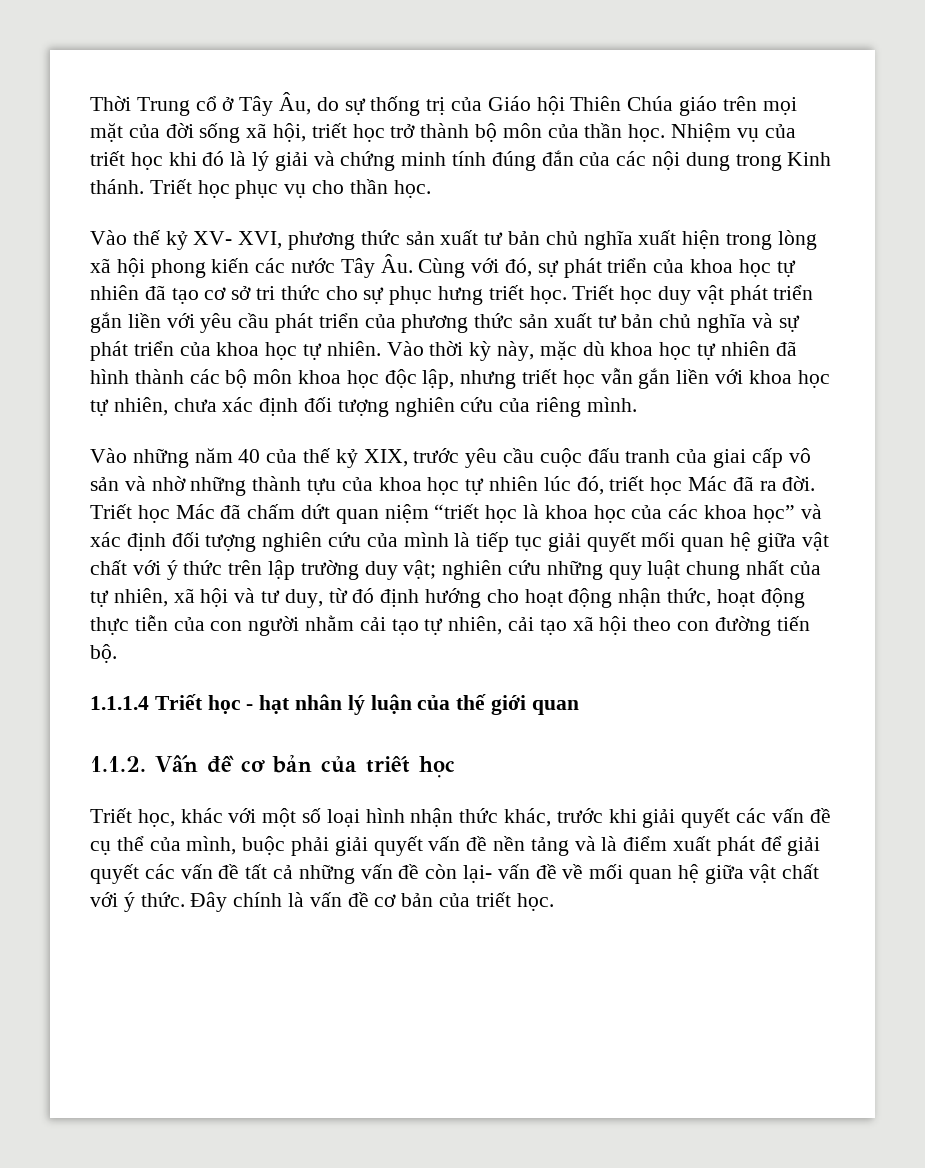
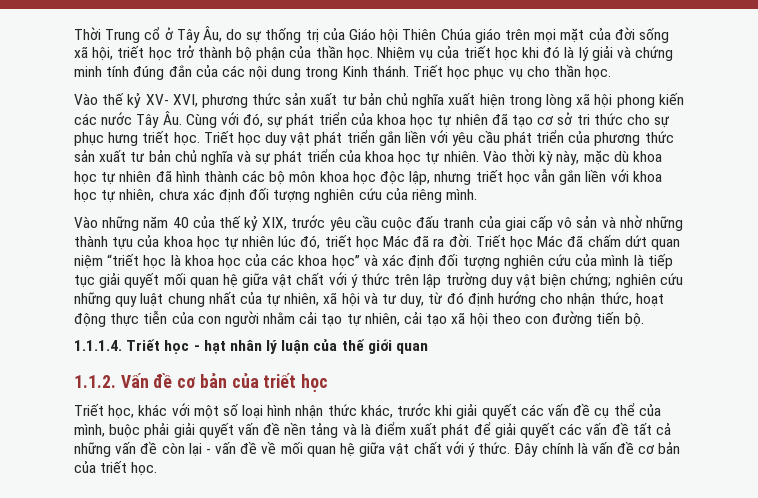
- Thời Trung cổ ở Tây Âu, do sự thống trị của Giáo hội Thiên Chúa giáo trên mọi mặt của đời sống xã hội, triết học trở thành bộ môn của thần học.
+ Thời Trung cổ ở Tây Âu, do sự thống trị của Giáo hội Thiên Chúa giáo trên mọi mặt của đời sống xã hội, triết học trở thành bộ phận của thần học.
- Triết học Mác đã chấm dứt quan niệm “triết học là khoa học của các khoa học” và xác định đối tượng nghiên cứu của mình là tiếp tục giải quyết mối quan hệ giữa vật chất với ý thức trên lập trường duy vật;
+ Triết học Mác đã chấm dứt quan niệm “triết học là khoa học của các khoa học” và xác định đối tượng nghiên cứu của mình là tiếp tục giải quyết mối quan hệ giữa vật chất với ý thức trên lập trường duy vật biện chứng;
- nghiên cứu những quy luật chung nhất của tự nhiên, xã hội và tư duy, từ đó định hướng cho hoạt động nhận thức, hoạt động thực tiễn của con người nhằm cải tạo tự nhiên, cải tạo xã hội theo con đường tiến bộ.
+ nghiên cứu những quy luật chung nhất của tự nhiên, xã hội và tư duy, từ đó định hướng cho nhận thức, hoạt động thực tiễn của con người nhằm cải tạo tự nhiên, cải tạo xã hội theo con đường tiến bộ.
- 1.1.1.4 Triết học - hạt nhân lý luận của thế giới quan
+ 1.1.1.4. Triết học - hạt nhân lý luận của thế giới quan
- Triết học, khác với một số loại hình nhận thức khác, trước khi giải quyết các vấn đề cụ thể của mình, buộc phải giải quyết vấn đề nền tảng và là điểm xuất phát để giải quyết các vấn đề tất cả những vấn đề còn lại- vấn đề về mối quan hệ giữa vật chất với ý thức.
+ Triết học, khác với một số loại hình nhận thức khác, trước khi giải quyết các vấn đề cụ thể của mình, buộc phải giải quyết vấn đề nền tảng và là điểm xuất phát để giải quyết các vấn đề tất cả những vấn đề còn lại - vấn đề về mối quan hệ giữa vật chất với ý thức.

